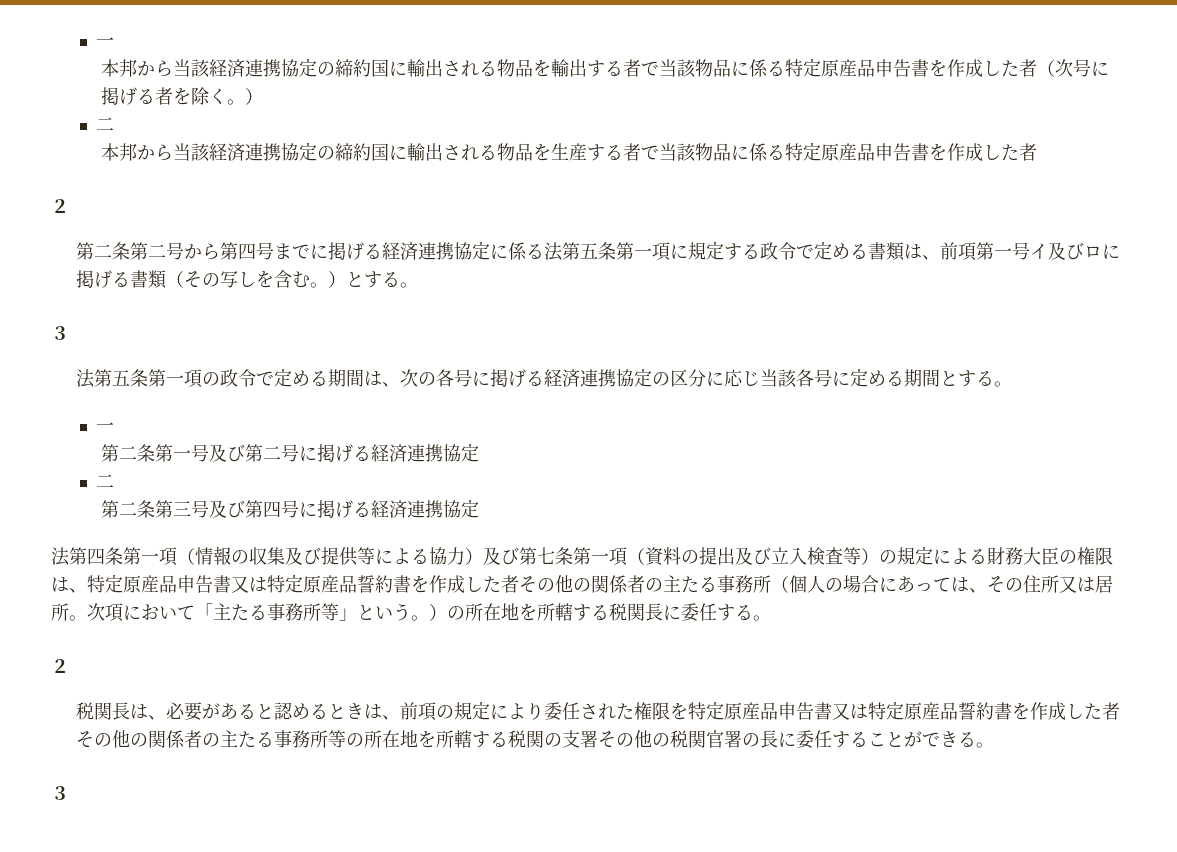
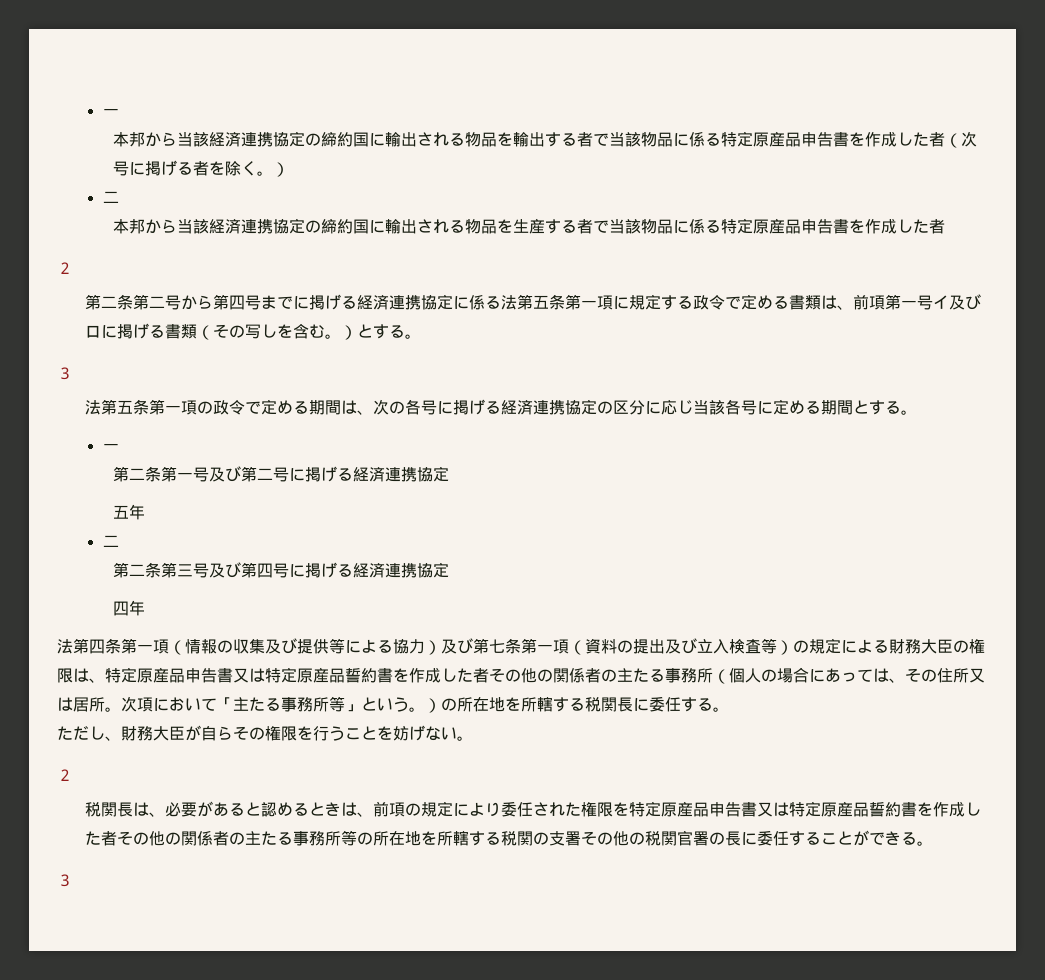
+ 五年
+ 四年
+ ただし、財務大臣が自らその権限を行うことを妨げない。

